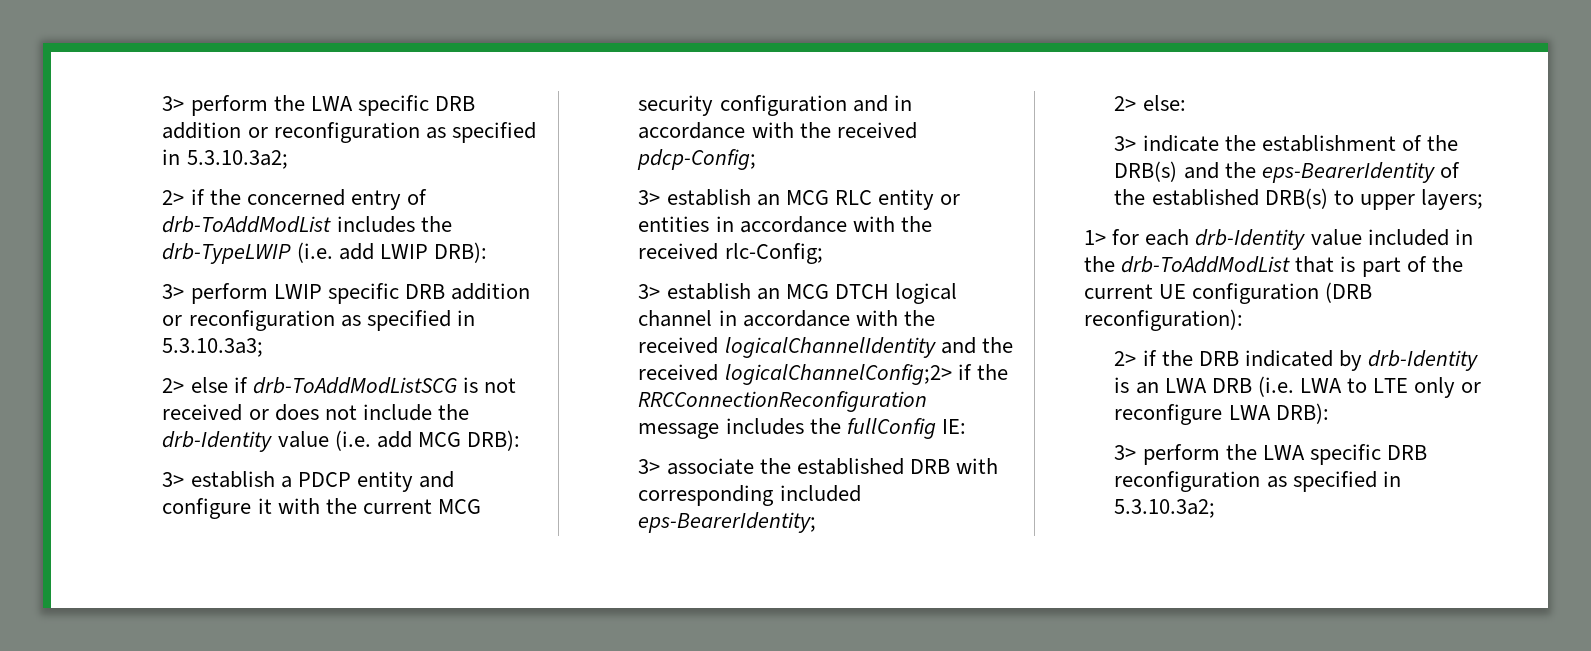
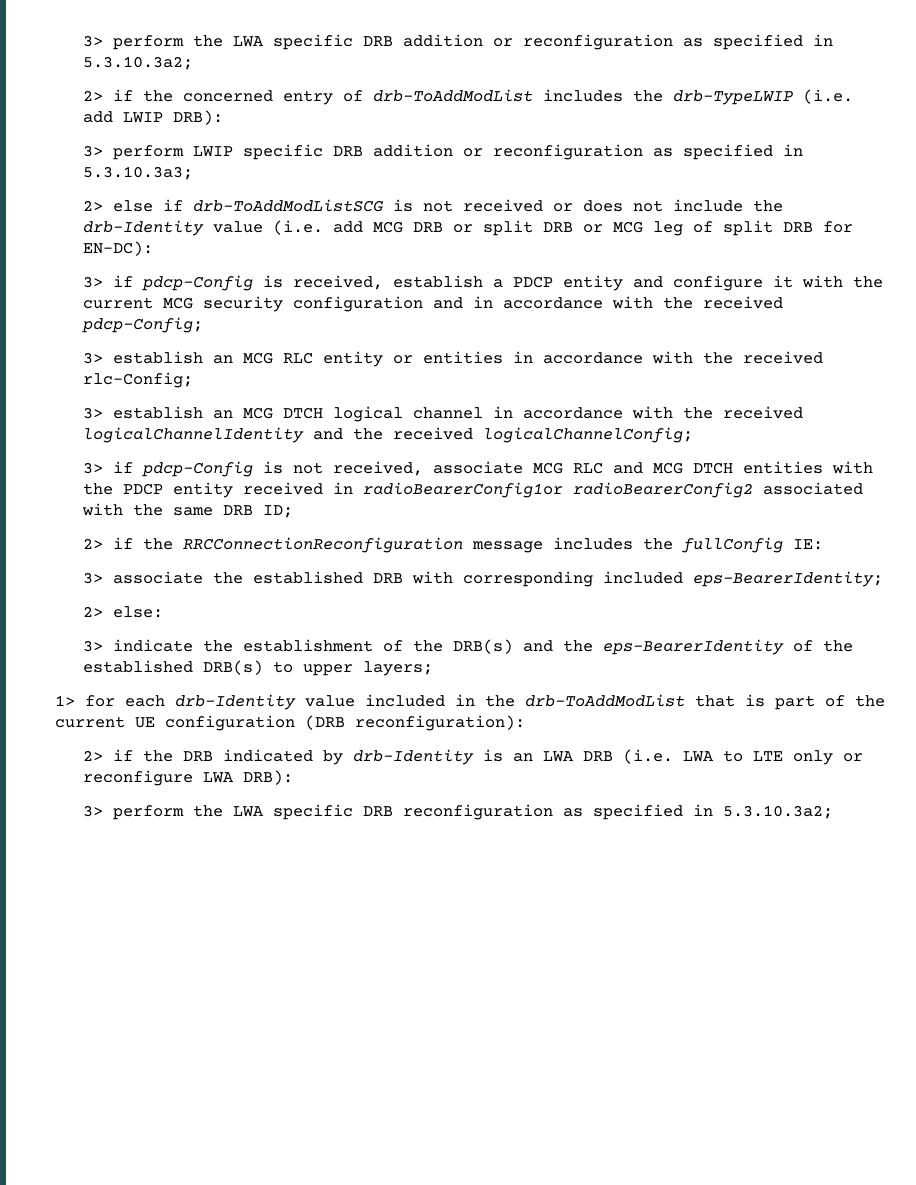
- 2> else if drb-ToAddModListSCG is not received or does not include the drb-Identity value (i.e. add MCG DRB):
- 3> establish a PDCP entity and configure it with the current MCG security configuration and in accordance with the received pdcp-Config;
+ 2> else if drb-ToAddModListSCG is not received or does not include the drb-Identity value (i.e. add MCG DRB or split DRB or MCG leg of split DRB for EN-DC):
+ 3> if pdcp-Config is received, establish a PDCP entity and configure it with the current MCG security configuration and in accordance with the received pdcp-Config;
- 3> establish an MCG DTCH logical channel in accordance with the received logicalChannelIdentity and the received logicalChannelConfig;2> if the RRCConnectionReconfiguration message includes the fullConfig IE:
+ 3> establish an MCG DTCH logical channel in accordance with the received logicalChannelIdentity and the received logicalChannelConfig;
+ 3> if pdcp-Config is not received, associate MCG RLC and MCG DTCH entities with the PDCP entity received in radioBearerConfig1or radioBearerConfig2 associated with the same DRB ID;
+ 2> if the RRCConnectionReconfiguration message includes the fullConfig IE:

